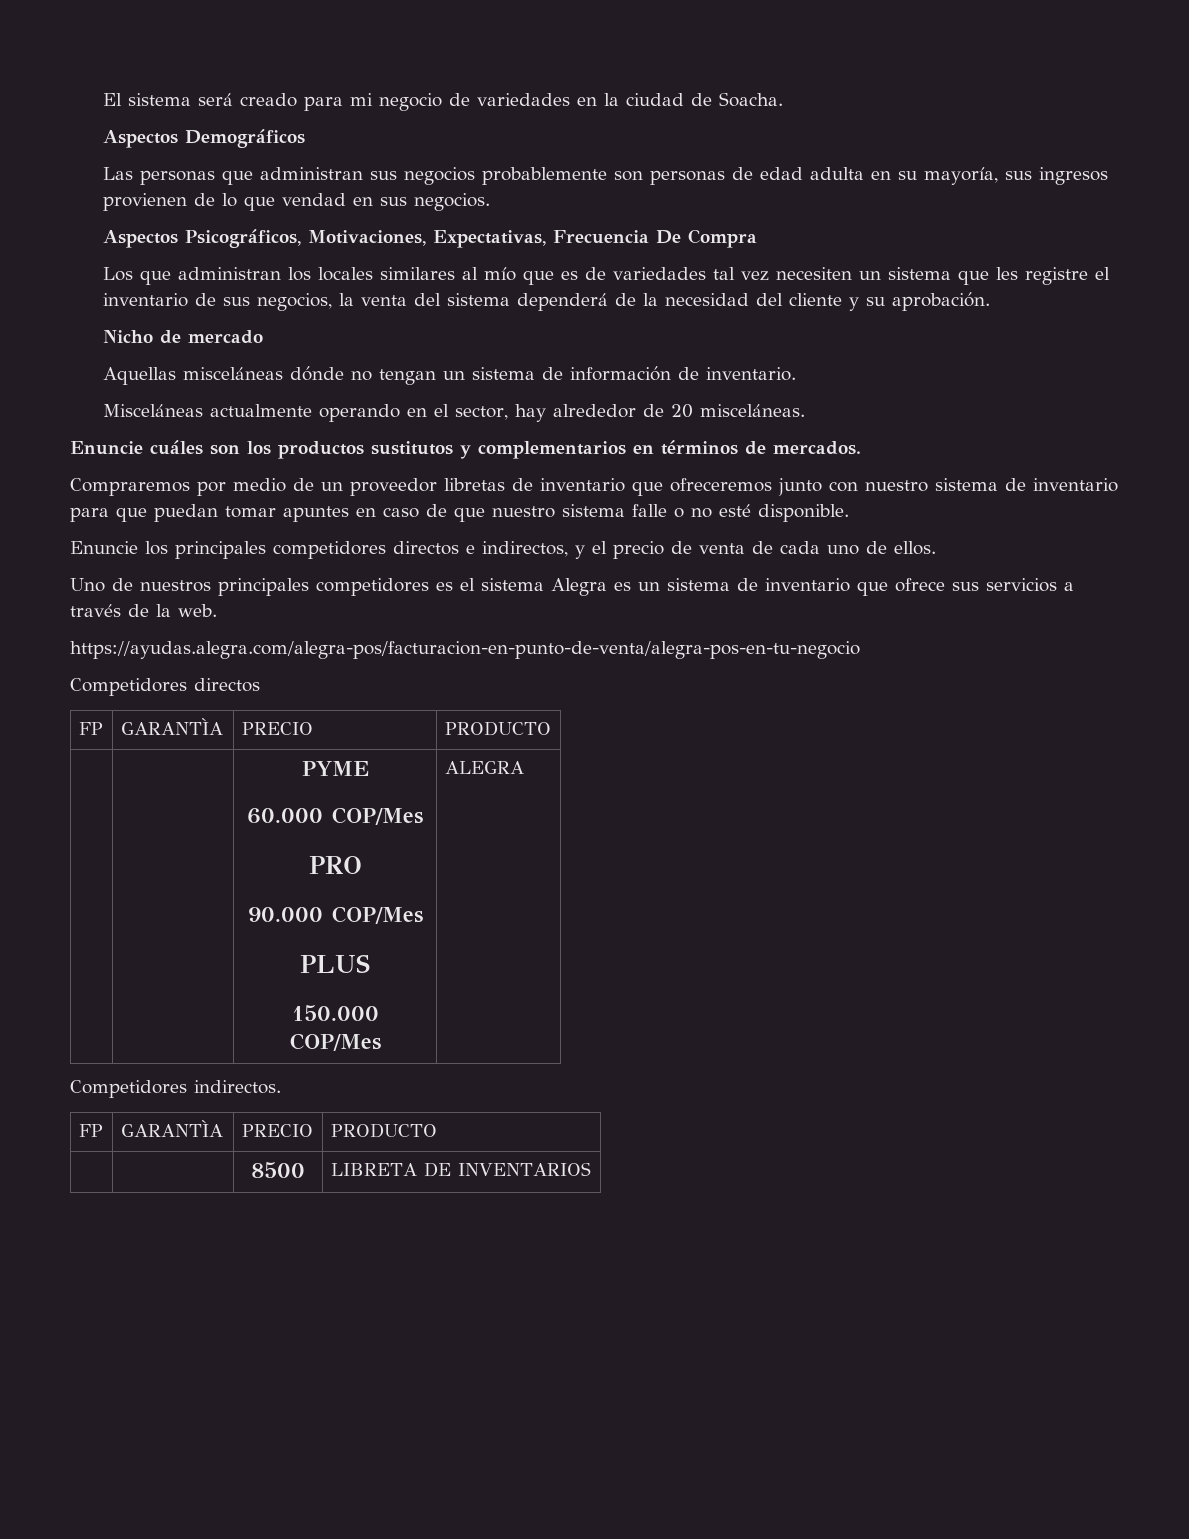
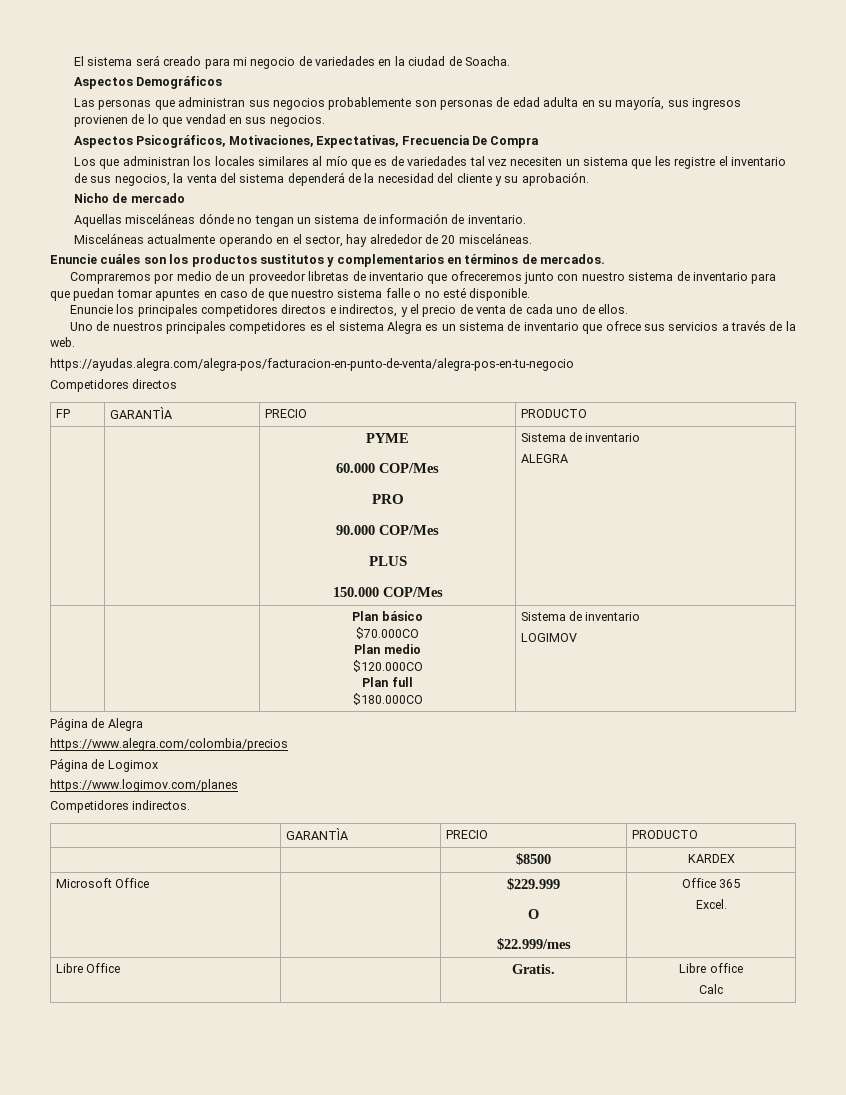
  | | PYME
  60.000 COP/Mes
  PRO
  90.000 COP/Mes
  PLUS
- 150.000 COP/Mes | ALEGRA
+ 150.000 COP/Mes | Sistema de inventario
+ ALEGRA
+ | | Plan básico
+ $70.000CO
+ Plan medio
+ $120.000CO
+ Plan full
+ $180.000CO | Sistema de inventario
+ LOGIMOV
+ Página de Alegra
+ https://www.alegra.com/colombia/precios
+ Página de Logimox
+ https://www.logimov.com/planes
  Competidores indirectos.
- FP | GARANTÌA | PRECIO | PRODUCTO
- | | 8500 | LIBRETA DE INVENTARIOS
+ | GARANTÌA | PRECIO | PRODUCTO
+ | | $8500 | KARDEX
+ Microsoft Office | | $229.999
+ O
+ $22.999/mes | Office 365
+ Excel.
+ Libre Office | | Gratis. | Libre office
+ Calc

